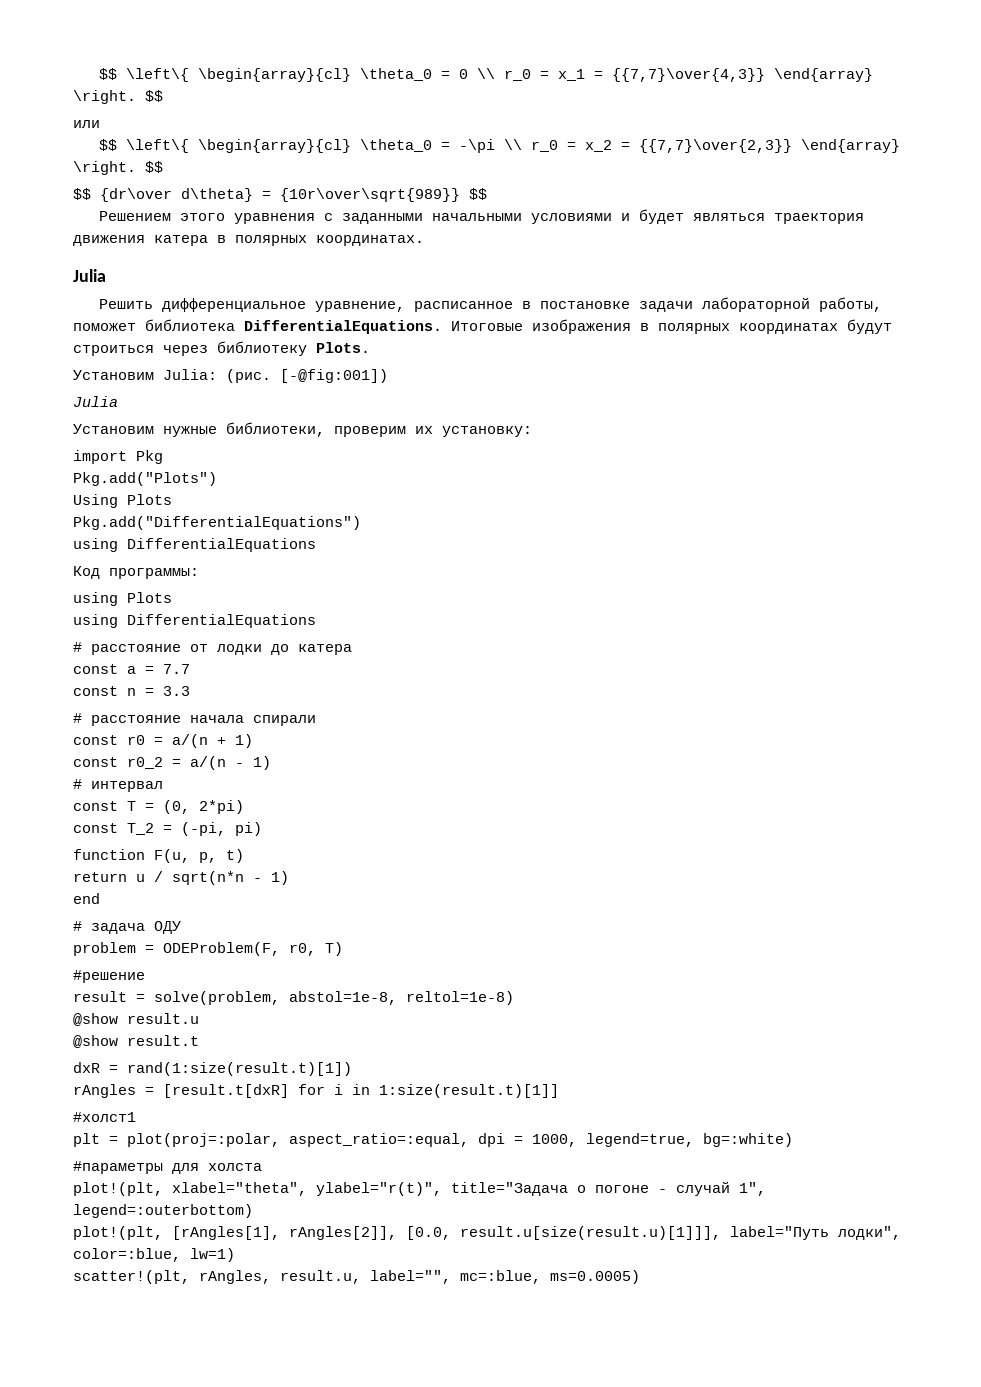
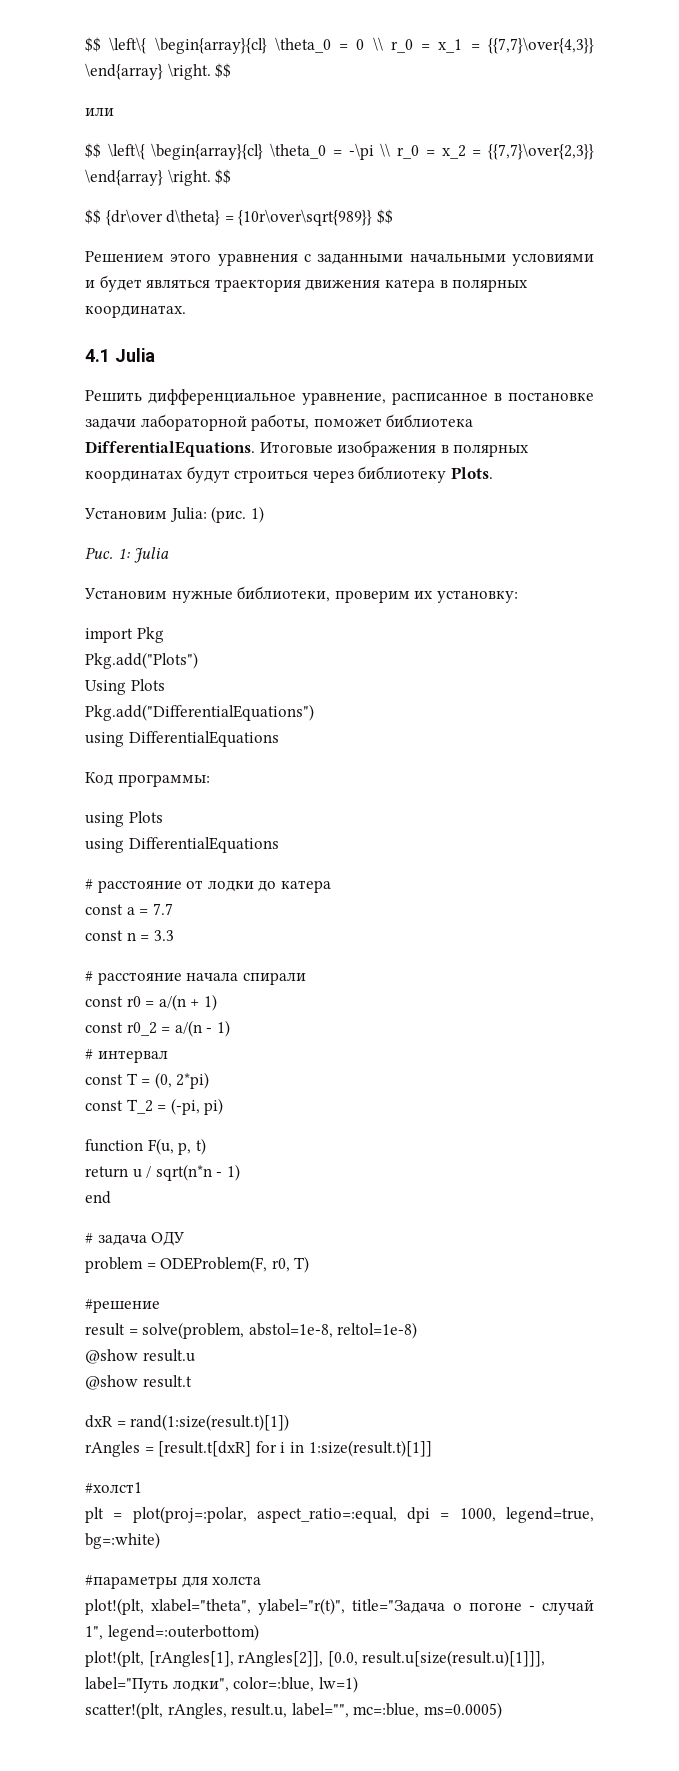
  Решением этого уравнения с заданными начальными условиями и будет являться траектория движения катера в полярных координатах.
- Julia
+ 4.1 Julia
- Установим Julia: (рис. [-@fig:001])
- Julia
+ Установим Julia: (рис. 1)
+ Рис. 1: Julia

